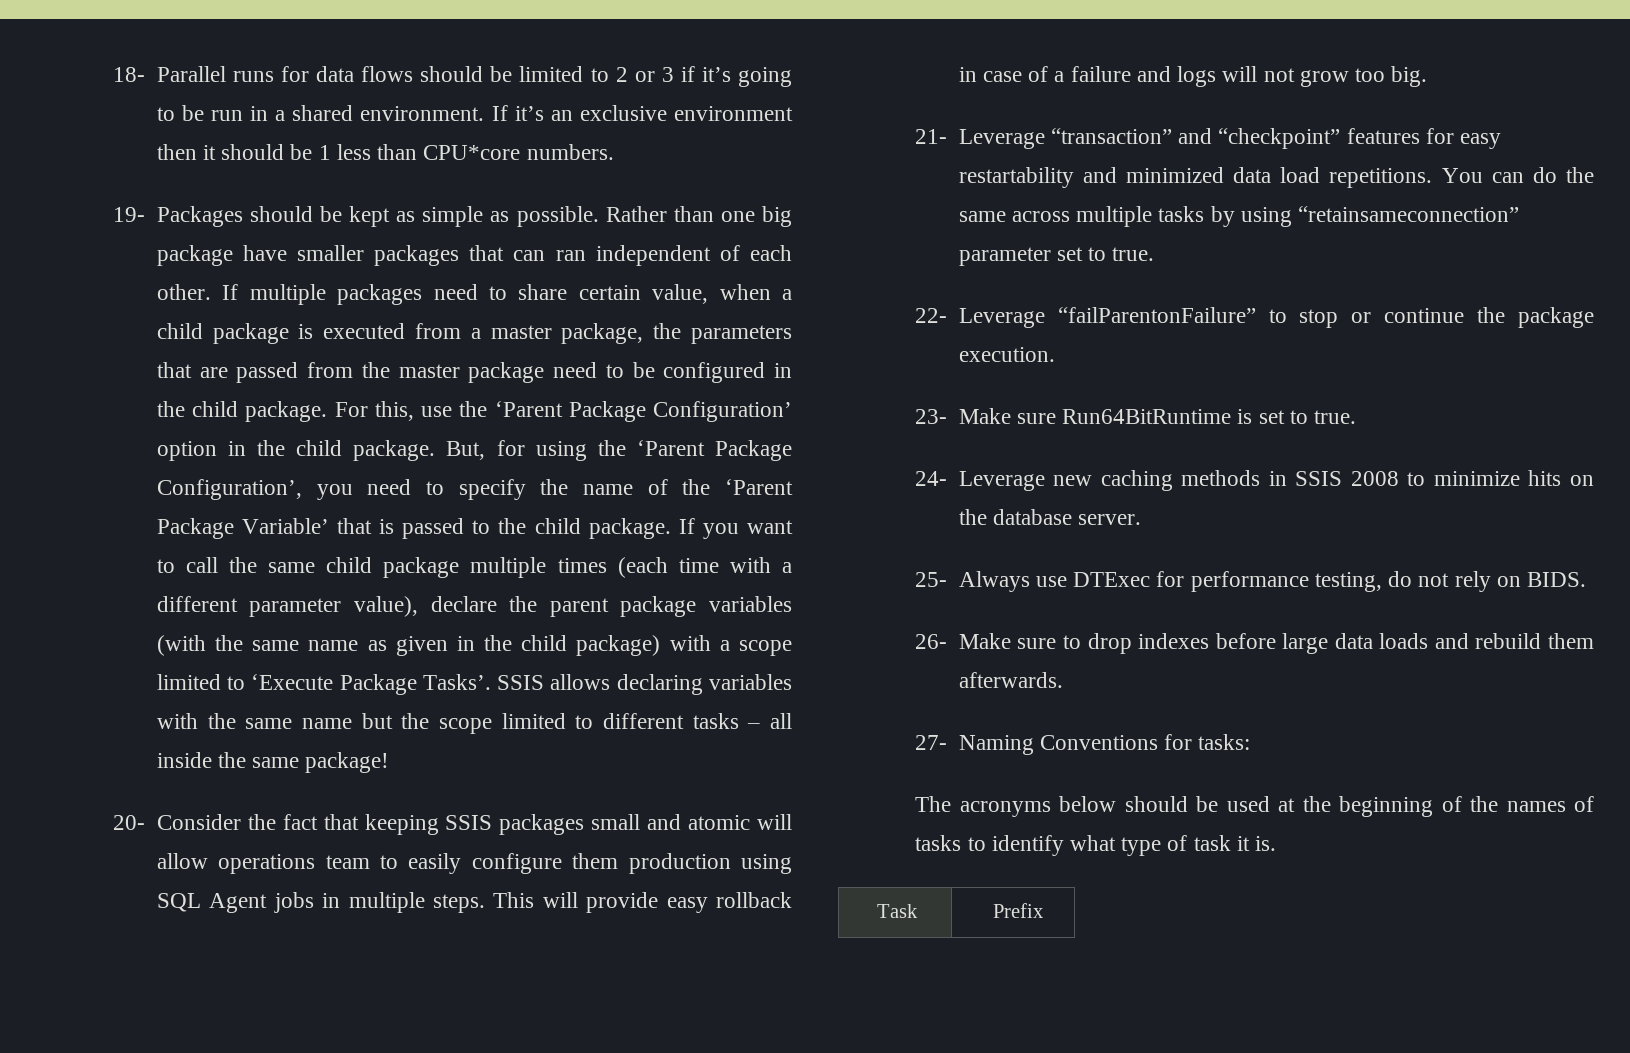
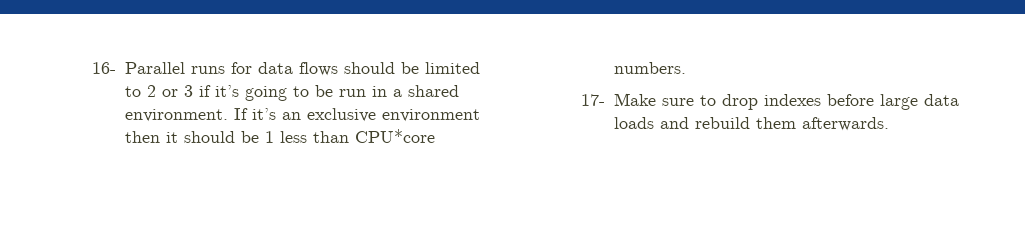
- 18- Parallel runs for data flows should be limited to 2 or 3 if it’s going to be run in a shared environment.
+ 16- Parallel runs for data flows should be limited to 2 or 3 if it’s going to be run in a shared environment.
- 19- Packages should be kept as simple as possible. Rather than one big package have smaller packages that can ran independent of each other. If multiple packages need to share certain value, when a child package is executed from a master package, the parameters that are passed from the master package need to be configured in the child package. For this, use the ‘Parent Package Configuration’ option in the child package. But, for using the ‘Parent Package Configuration’, you need to specify the name of the ‘Parent Package Variable’ that is passed to the child package. If you want to call the same child package multiple times (each time with a different parameter value), declare the parent package variables (with the same name as given in the child package) with a scope limited to ‘Execute Package Tasks’. SSIS allows declaring variables with the same name but the scope limited to different tasks – all inside the same package!
- 20- Consider the fact that keeping SSIS packages small and atomic will allow operations team to easily configure them production using SQL Agent jobs in multiple steps. This will provide easy rollback in case of a failure and logs will not grow too big.
- 21- Leverage “transaction” and “checkpoint” features for easy restartability and minimized data load repetitions. You can do the same across multiple tasks by using “retainsameconnection” parameter set to true.
- 22- Leverage “failParentonFailure” to stop or continue the package execution.
- 23- Make sure Run64BitRuntime is set to true.
- 24- Leverage new caching methods in SSIS 2008 to minimize hits on the database server.
- 25- Always use DTExec for performance testing, do not rely on BIDS.
- 26- Make sure to drop indexes before large data loads and rebuild them afterwards.
+ 17- Make sure to drop indexes before large data loads and rebuild them afterwards.
- 27- Naming Conventions for tasks:
- The acronyms below should be used at the beginning of the names of tasks to identify what type of task it is.
- Task | Prefix

